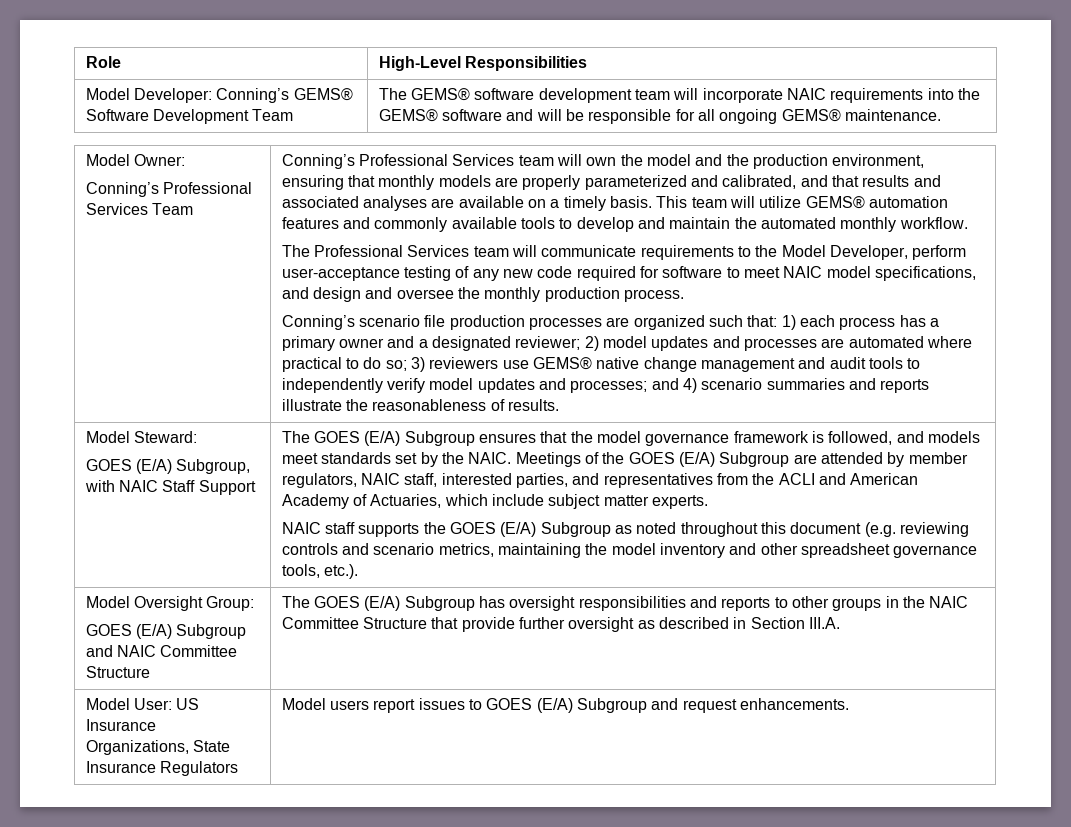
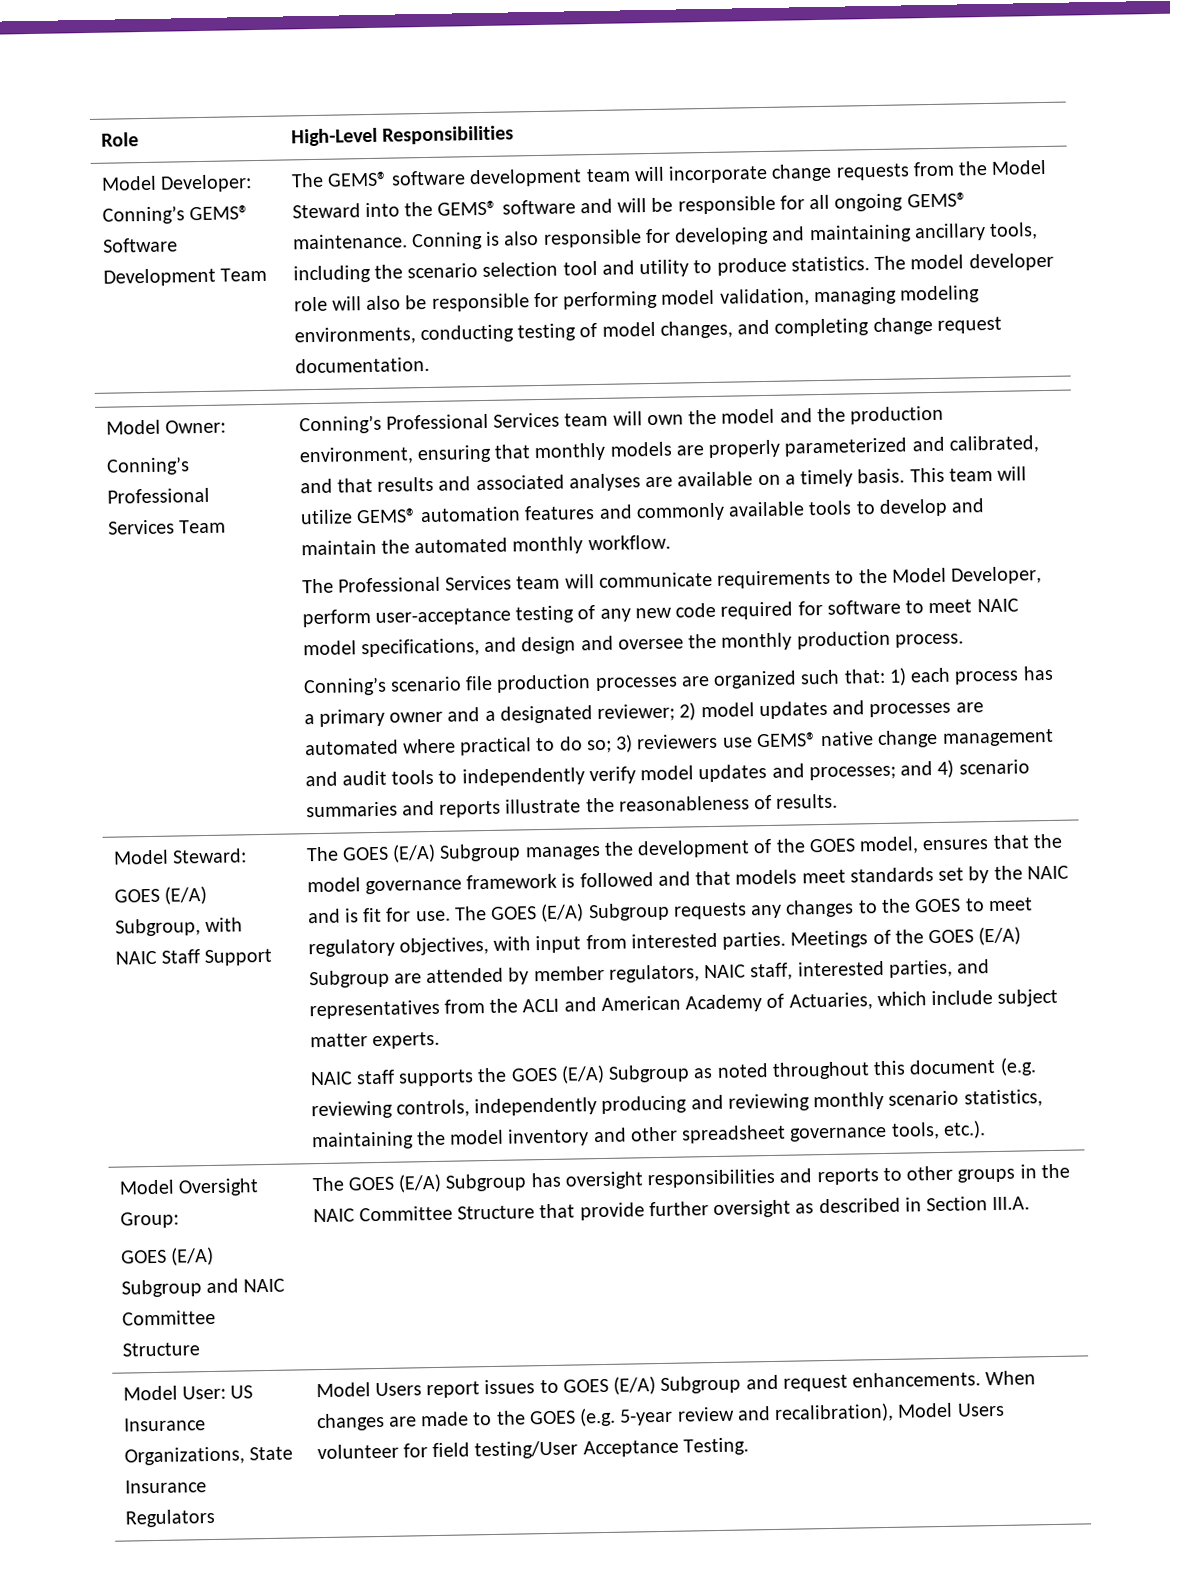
- The GEMS® software development team will incorporate NAIC requirements into the GEMS® software and will be responsible for all ongoing GEMS® maintenance.
+ The GEMS® software development team will incorporate change requests from the Model Steward into the GEMS® software and will be responsible for all ongoing GEMS® maintenance. Conning is also responsible for developing and maintaining ancillary tools, including the scenario selection tool and utility to produce statistics. The model developer role will also be responsible for performing model validation, managing modeling environments, conducting testing of model changes, and completing change request documentation.
- The GOES (E/A) Subgroup ensures that the model governance framework is followed, and models meet standards set by the NAIC.
+ The GOES (E/A) Subgroup manages the development of the GOES model, ensures that the model governance framework is followed and that models meet standards set by the NAIC and is fit for use. The GOES (E/A) Subgroup requests any changes to the GOES to meet regulatory objectives, with input from interested parties.
- NAIC staff supports the GOES (E/A) Subgroup as noted throughout this document (e.g. reviewing controls and scenario metrics, maintaining the model inventory and other spreadsheet governance tools, etc.).
+ NAIC staff supports the GOES (E/A) Subgroup as noted throughout this document (e.g. reviewing controls, independently producing and reviewing monthly scenario statistics, maintaining the model inventory and other spreadsheet governance tools, etc.).
- Model User: US Insurance Organizations, State Insurance Regulators | Model users report issues to GOES (E/A) Subgroup and request enhancements.
+ Model User: US Insurance Organizations, State Insurance Regulators | Model Users report issues to GOES (E/A) Subgroup and request enhancements. When changes are made to the GOES (e.g. 5-year review and recalibration), Model Users volunteer for field testing/User Acceptance Testing.

